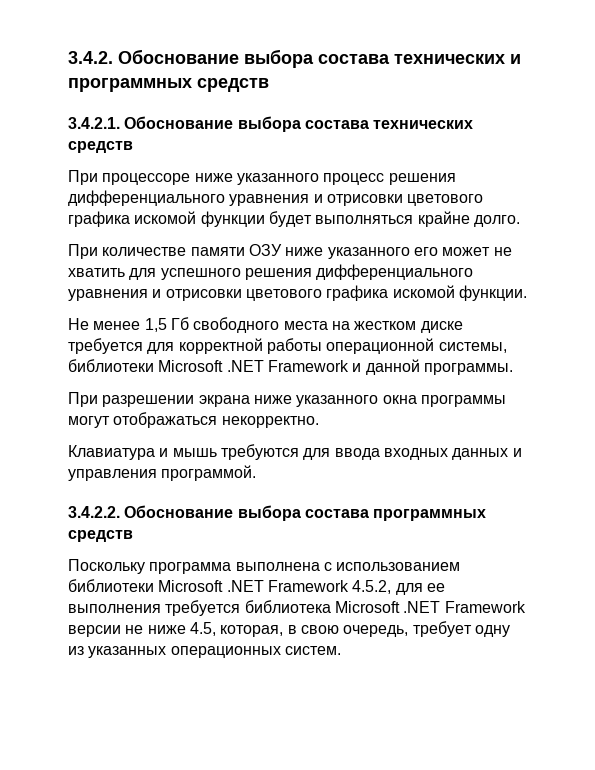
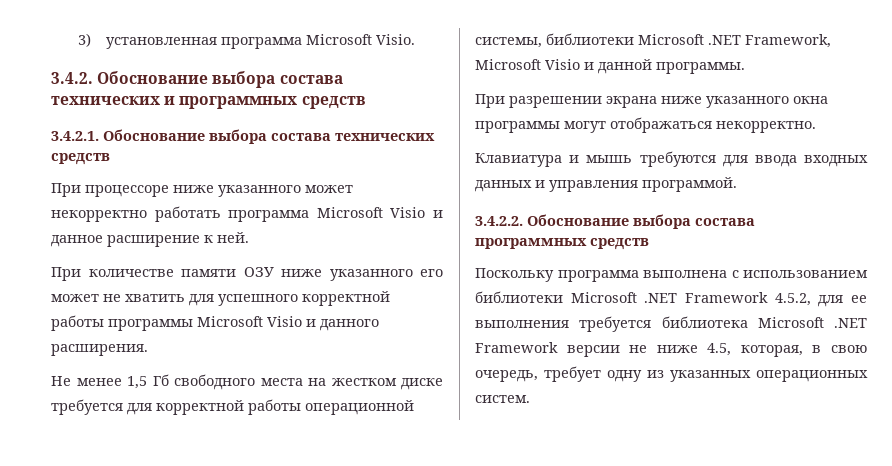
+ 3) установленная программа Microsoft Visio.
- При процессоре ниже указанного процесс решения дифференциального уравнения и отрисовки цветового графика искомой функции будет выполняться крайне долго.
+ При процессоре ниже указанного может некорректно работать программа Microsoft Visio и данное расширение к ней.
- При количестве памяти ОЗУ ниже указанного его может не хватить для успешного решения дифференциального уравнения и отрисовки цветового графика искомой функции.
+ При количестве памяти ОЗУ ниже указанного его может не хватить для успешного корректной работы программы Microsoft Visio и данного расширения.
- Не менее 1,5 Гб свободного места на жестком диске требуется для корректной работы операционной системы, библиотеки Microsoft .NET Framework и данной программы.
+ Не менее 1,5 Гб свободного места на жестком диске требуется для корректной работы операционной системы, библиотеки Microsoft .NET Framework, Microsoft Visio и данной программы.

